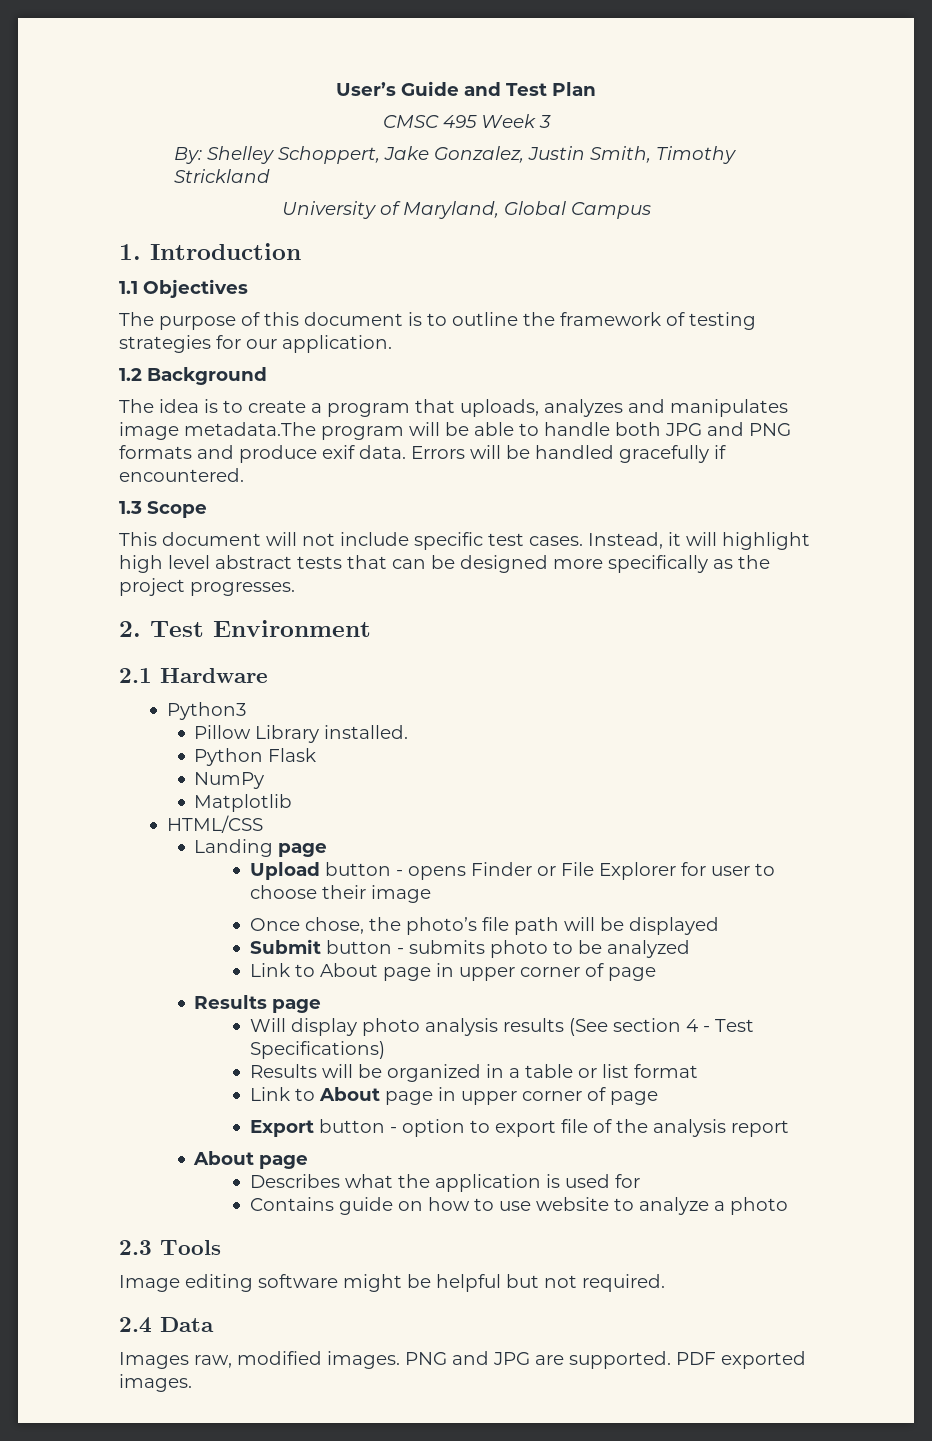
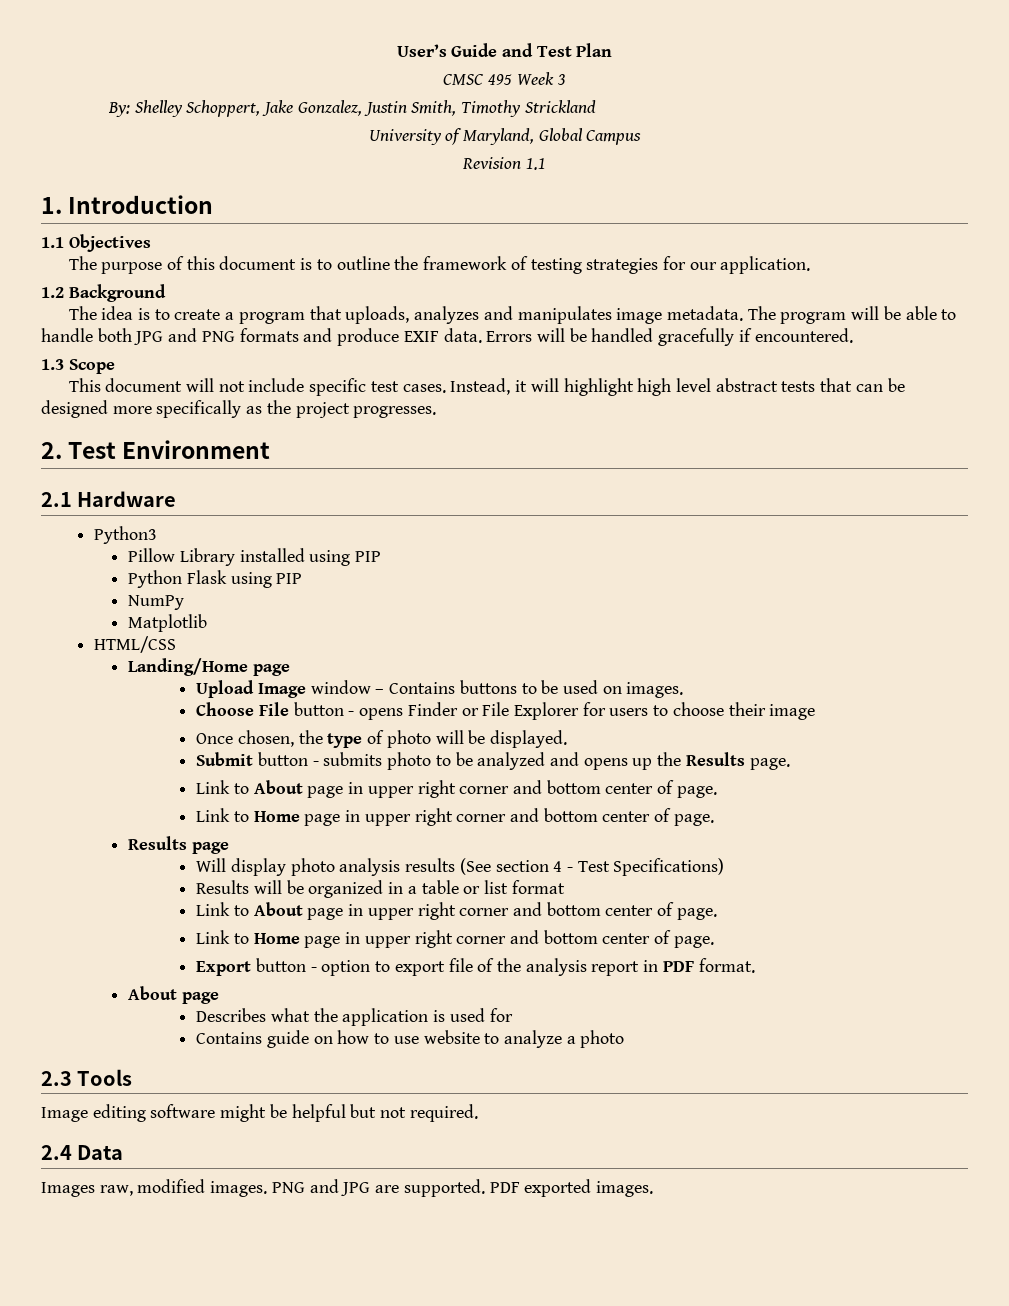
+ Revision 1.1
- The idea is to create a program that uploads, analyzes and manipulates image metadata.The program will be able to handle both JPG and PNG formats and produce exif data.
+ The idea is to create a program that uploads, analyzes and manipulates image metadata. The program will be able to handle both JPG and PNG formats and produce EXIF data.
- Pillow Library installed.
+ Pillow Library installed using PIP
- Python Flask
+ Python Flask using PIP
- Landing page
+ Landing/Home page
- Upload button - opens Finder or File Explorer for user to choose their image
+ Upload Image window – Contains buttons to be used on images.
+ Choose File button - opens Finder or File Explorer for users to choose their image
- Once chose, the photo’s file path will be displayed
+ Once chosen, the type of photo will be displayed.
- Submit button - submits photo to be analyzed
- Link to About page in upper corner of page
+ Submit button - submits photo to be analyzed and opens up the Results page.
+ Link to About page in upper right corner and bottom center of page.
+ Link to Home page in upper right corner and bottom center of page.
  Results will be organized in a table or list format
- Link to About page in upper corner of page
+ Link to About page in upper right corner and bottom center of page.
+ Link to Home page in upper right corner and bottom center of page.
- Export button - option to export file of the analysis report
+ Export button - option to export file of the analysis report in PDF format.

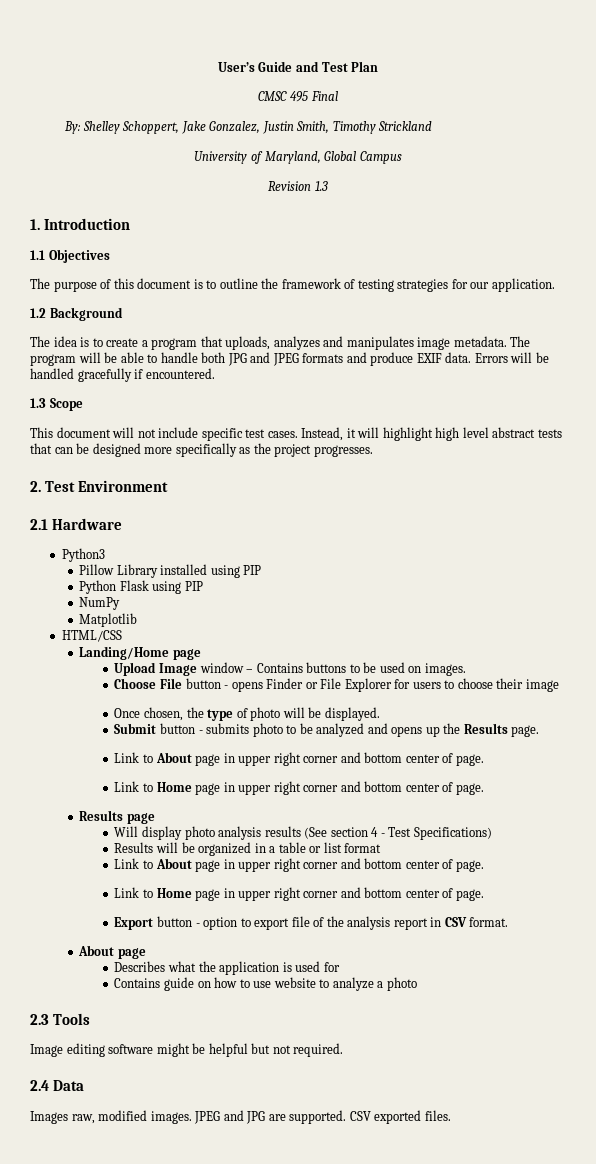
- CMSC 495 Week 3
+ CMSC 495 Final
- Revision 1.1
+ Revision 1.3
- The program will be able to handle both JPG and PNG formats and produce EXIF data.
+ The program will be able to handle both JPG and JPEG formats and produce EXIF data.
- Export button - option to export file of the analysis report in PDF format.
+ Export button - option to export file of the analysis report in CSV format.
- PNG and JPG are supported.
+ JPEG and JPG are supported.
- PDF exported images.
+ CSV exported files.

